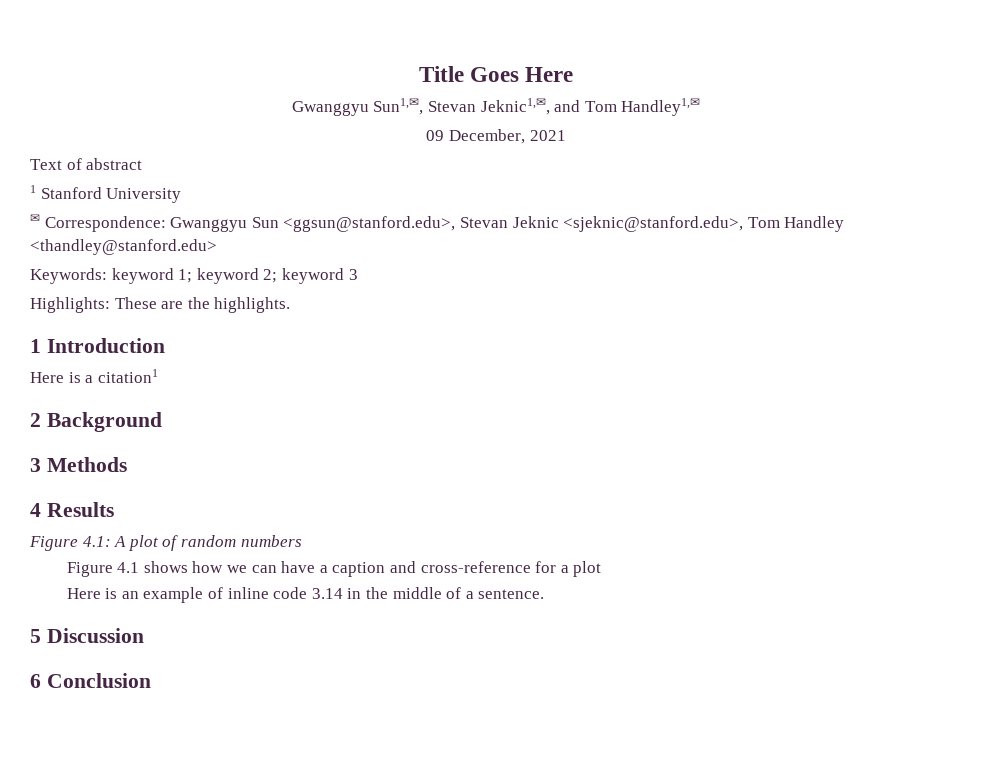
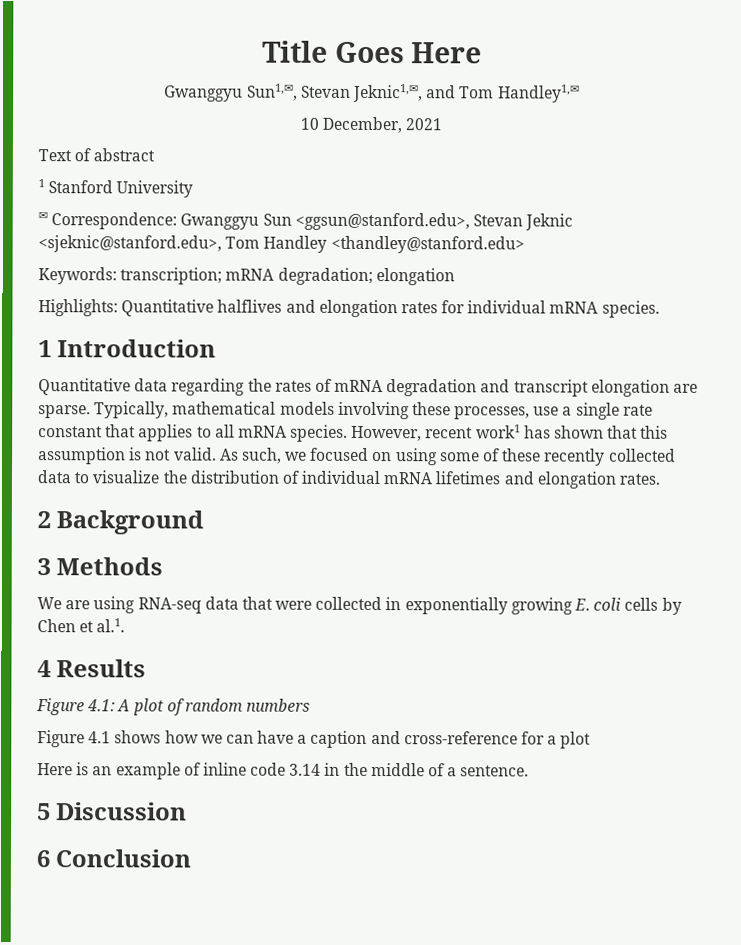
- 09 December, 2021
+ 10 December, 2021
- Keywords: keyword 1; keyword 2; keyword 3
- Highlights: These are the highlights.
+ Keywords: transcription; mRNA degradation; elongation
+ Highlights: Quantitative halflives and elongation rates for individual mRNA species.
  1 Introduction
- Here is a citation1
+ Quantitative data regarding the rates of mRNA degradation and transcript elongation are sparse. Typically, mathematical models involving these processes, use a single rate constant that applies to all mRNA species. However, recent work1 has shown that this assumption is not valid. As such, we focused on using some of these recently collected data to visualize the distribution of individual mRNA lifetimes and elongation rates.
  2 Background
  3 Methods
+ We are using RNA-seq data that were collected in exponentially growing E. coli cells by Chen et al.1.

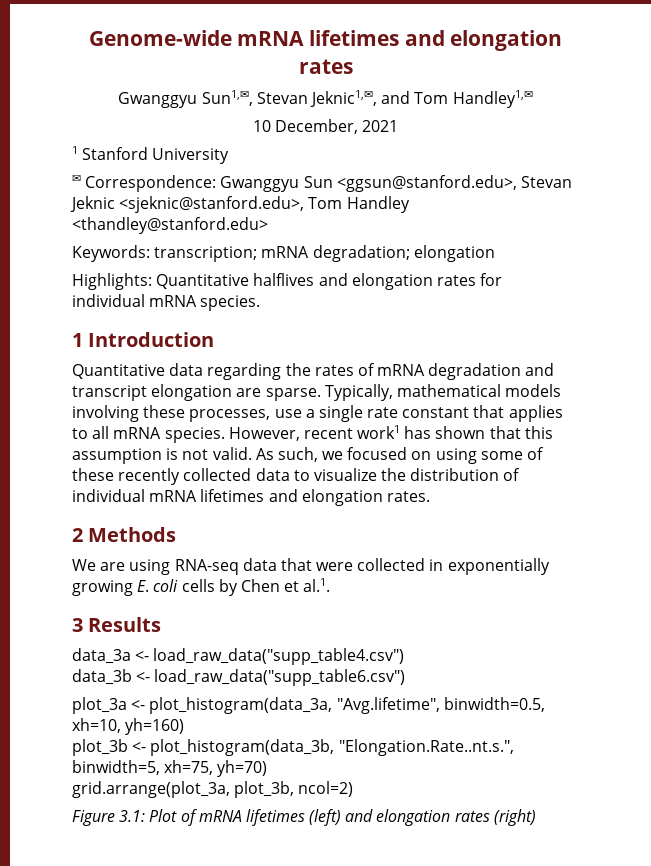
- Title Goes Here
+ Genome-wide mRNA lifetimes and elongation rates
- Text of abstract
- 2 Background
- 3 Methods
+ 2 Methods
- 4 Results
+ 3 Results
- Figure 4.1: A plot of random numbers
- Figure 4.1 shows how we can have a caption and cross-reference for a plot
- Here is an example of inline code 3.14 in the middle of a sentence.
- 5 Discussion
- 6 Conclusion
+ data_3a <- load_raw_data("supp_table4.csv")
+ data_3b <- load_raw_data("supp_table6.csv")
+ plot_3a <- plot_histogram(data_3a, "Avg.lifetime", binwidth=0.5, xh=10, yh=160)
+ plot_3b <- plot_histogram(data_3b, "Elongation.Rate..nt.s.", binwidth=5, xh=75, yh=70)
+ grid.arrange(plot_3a, plot_3b, ncol=2)
+ Figure 3.1: Plot of mRNA lifetimes (left) and elongation rates (right)

